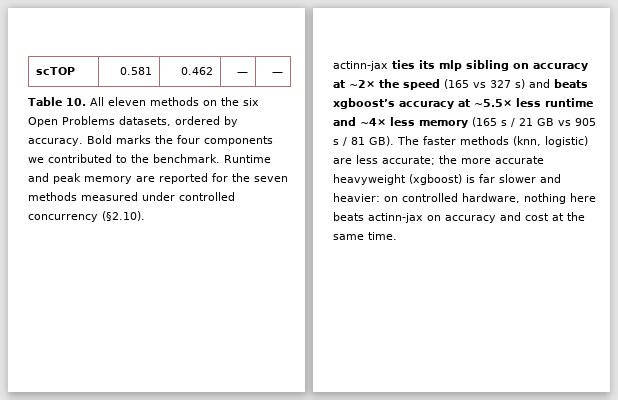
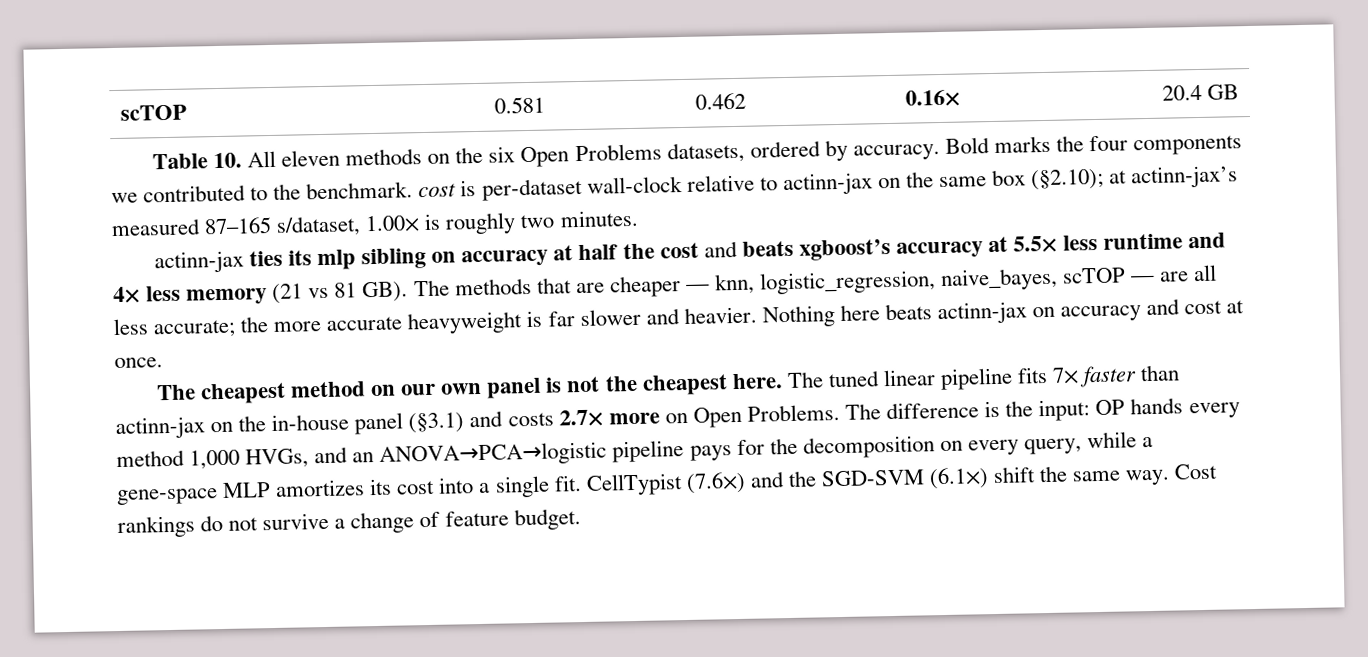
- scTOP | 0.581 | 0.462 | — | —
+ scTOP | 0.581 | 0.462 | 0.16× | 20.4 GB
- Bold marks the four components we contributed to the benchmark. Runtime and peak memory are reported for the seven methods measured under controlled concurrency (§2.10).
+ Bold marks the four components we contributed to the benchmark. cost is per-dataset wall-clock relative to actinn-jax on the same box (§2.10); at actinn-jax’s measured 87–165 s/dataset, 1.00× is roughly two minutes.
- actinn-jax ties its mlp sibling on accuracy at ~2× the speed (165 vs 327 s) and beats xgboost’s accuracy at ~5.5× less runtime and ~4× less memory (165 s / 21 GB vs 905 s / 81 GB). The faster methods (knn, logistic) are less accurate; the more accurate heavyweight (xgboost) is far slower and heavier: on controlled hardware, nothing here beats actinn-jax on accuracy and cost at the same time.
+ actinn-jax ties its mlp sibling on accuracy at half the cost and beats xgboost’s accuracy at 5.5× less runtime and 4× less memory (21 vs 81 GB). The methods that are cheaper — knn, logistic_regression, naive_bayes, scTOP — are all less accurate; the more accurate heavyweight is far slower and heavier. Nothing here beats actinn-jax on accuracy and cost at once.
+ The cheapest method on our own panel is not the cheapest here. The tuned linear pipeline fits 7× faster than actinn-jax on the in-house panel (§3.1) and costs 2.7× more on Open Problems. The difference is the input: OP hands every method 1,000 HVGs, and an ANOVA→PCA→logistic pipeline pays for the decomposition on every query, while a gene-space MLP amortizes its cost into a single fit. CellTypist (7.6×) and the SGD-SVM (6.1×) shift the same way. Cost rankings do not survive a change of feature budget.

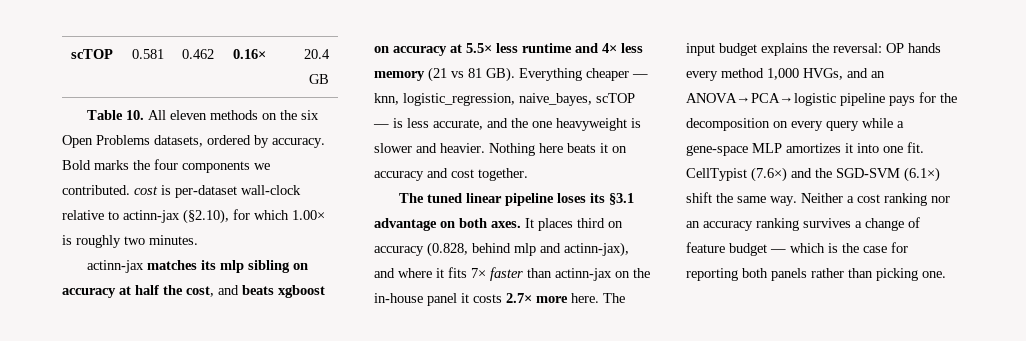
- Bold marks the four components we contributed to the benchmark. cost is per-dataset wall-clock relative to actinn-jax on the same box (§2.10); at actinn-jax’s measured 87–165 s/dataset, 1.00× is roughly two minutes.
+ Bold marks the four components we contributed. cost is per-dataset wall-clock relative to actinn-jax (§2.10), for which 1.00× is roughly two minutes.
- actinn-jax ties its mlp sibling on accuracy at half the cost and beats xgboost’s accuracy at 5.5× less runtime and 4× less memory (21 vs 81 GB). The methods that are cheaper — knn, logistic_regression, naive_bayes, scTOP — are all less accurate; the more accurate heavyweight is far slower and heavier.
+ actinn-jax matches its mlp sibling on accuracy at half the cost, and beats xgboost on accuracy at 5.5× less runtime and 4× less memory (21 vs 81 GB). Everything cheaper — knn, logistic_regression, naive_bayes, scTOP — is less accurate, and the one heavyweight is slower and heavier.
- Nothing here beats actinn-jax on accuracy and cost at once.
- The cheapest method on our own panel is not the cheapest here. The tuned linear pipeline fits 7× faster than actinn-jax on the in-house panel (§3.1) and costs 2.7× more on Open Problems. The difference is the input: OP hands every method 1,000 HVGs, and an ANOVA→PCA→logistic pipeline pays for the decomposition on every query, while a gene-space MLP amortizes its cost into a single fit.
+ Nothing here beats it on accuracy and cost together.
+ The tuned linear pipeline loses its §3.1 advantage on both axes. It places third on accuracy (0.828, behind mlp and actinn-jax), and where it fits 7× faster than actinn-jax on the in-house panel it costs 2.7× more here. The input budget explains the reversal: OP hands every method 1,000 HVGs, and an ANOVA→PCA→logistic pipeline pays for the decomposition on every query while a gene-space MLP amortizes it into one fit.
- Cost rankings do not survive a change of feature budget.
+ Neither a cost ranking nor an accuracy ranking survives a change of feature budget — which is the case for reporting both panels rather than picking one.

